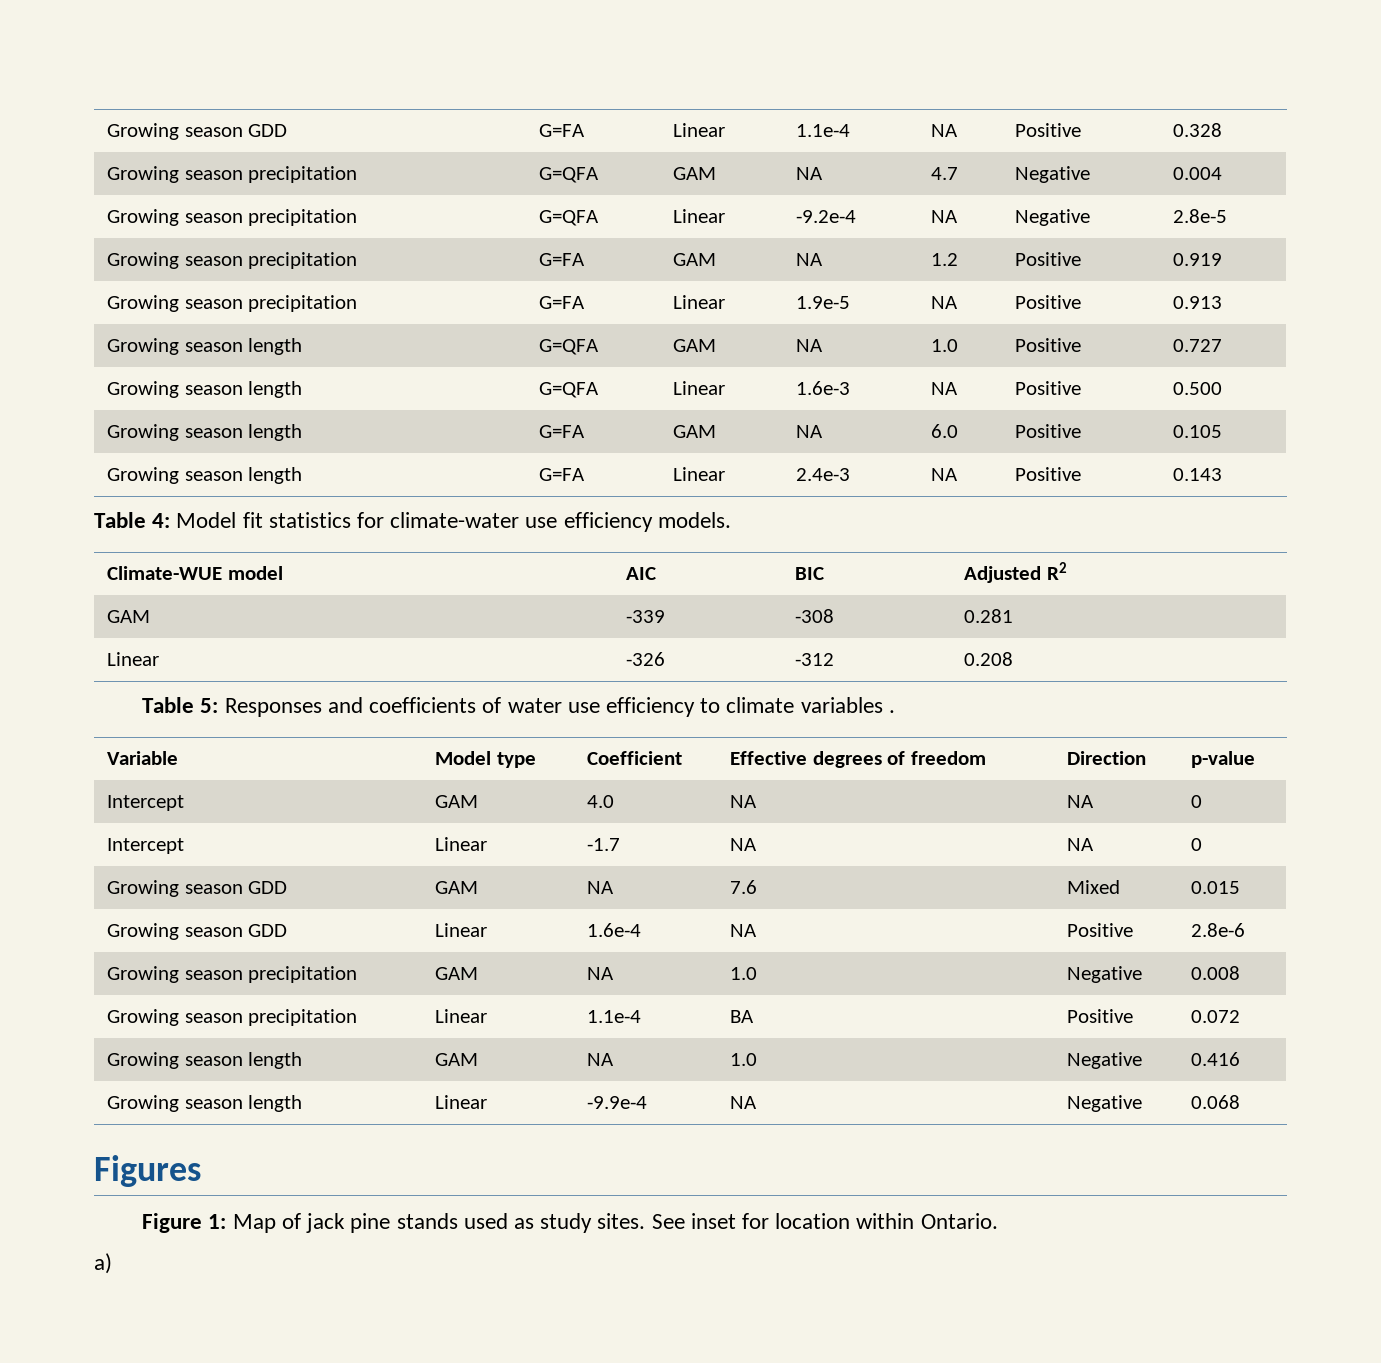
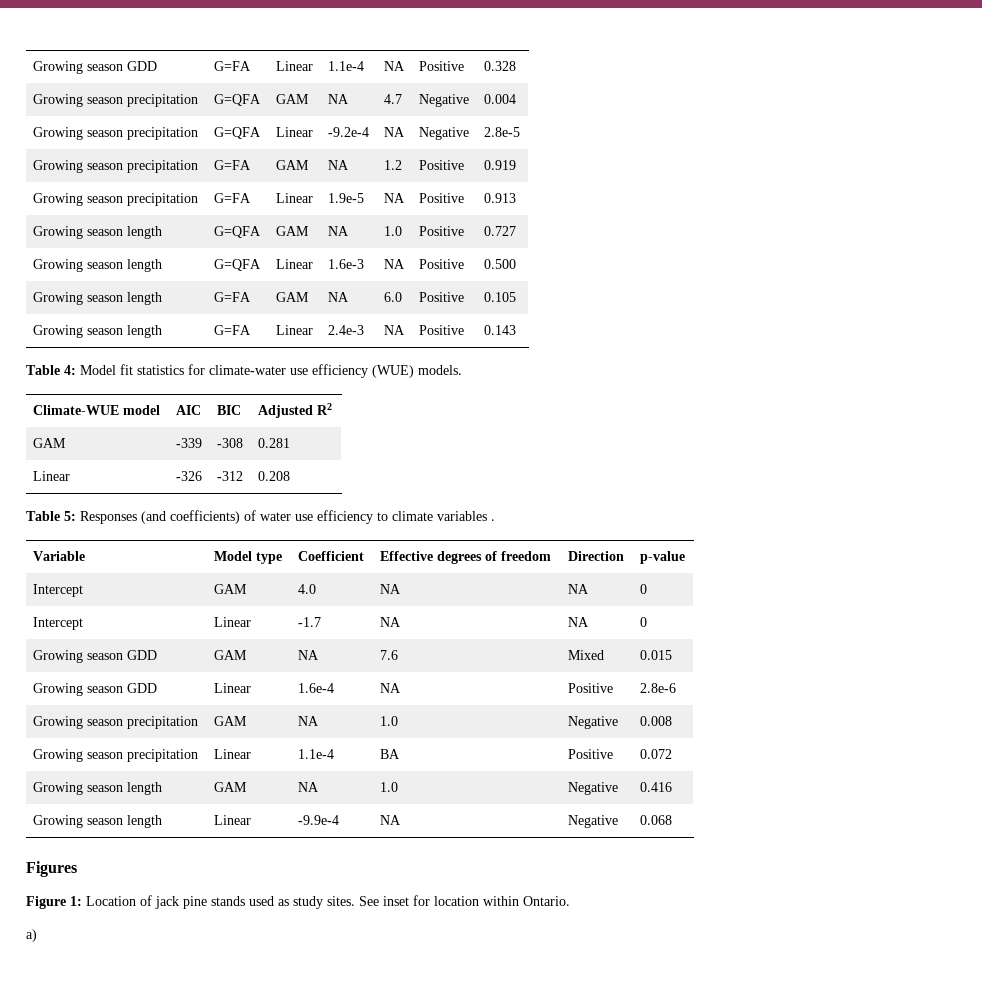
- Table 4: Model fit statistics for climate-water use efficiency models.
+ Table 4: Model fit statistics for climate-water use efficiency (WUE) models.
- Table 5: Responses and coefficients of water use efficiency to climate variables .
+ Table 5: Responses (and coefficients) of water use efficiency to climate variables .
- Figure 1: Map of jack pine stands used as study sites.
+ Figure 1: Location of jack pine stands used as study sites.

